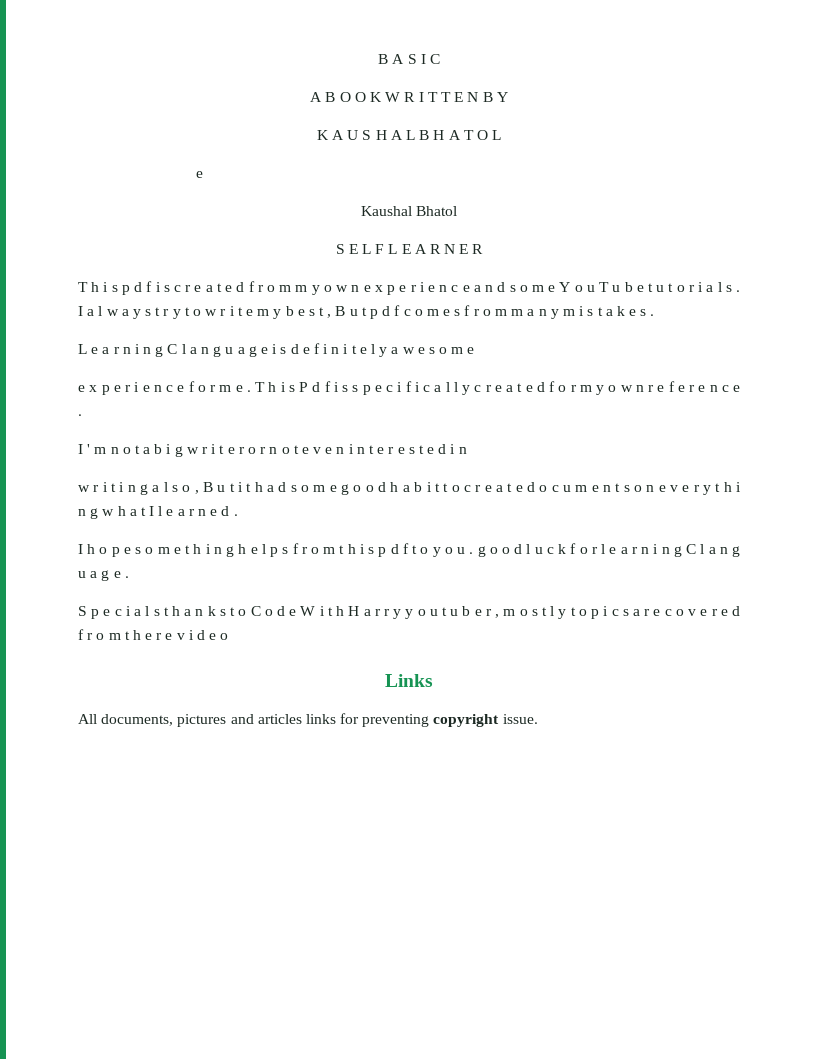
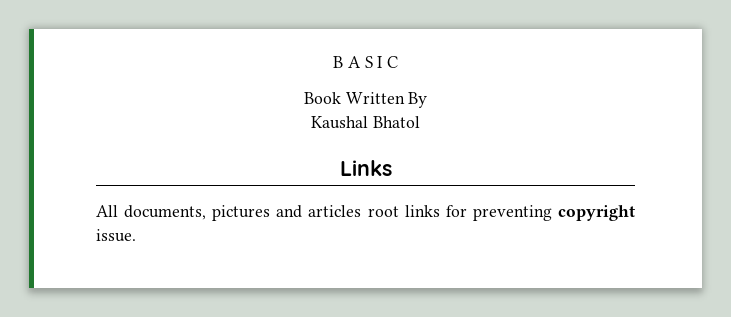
- A B O O K W R I T T E N B Y
- K A U S H A L B H A T O L
- e
+ Book Written By
  Kaushal Bhatol
- S E L F L E A R N E R
- T h i s p d f i s c r e a t e d f r o m m y o w n e x p e r i e n c e a n d s o m e Y o u T u b e t u t o r i a l s . I a l w a y s t r y t o w r i t e m y b e s t , B u t p d f c o m e s f r o m m a n y m i s t a k e s .
- L e a r n i n g C l a n g u a g e i s d e f i n i t e l y a w e s o m e
- e x p e r i e n c e f o r m e . T h i s P d f i s s p e c i f i c a l l y c r e a t e d f o r m y o w n r e f e r e n c e .
- I ' m n o t a b i g w r i t e r o r n o t e v e n i n t e r e s t e d i n
- w r i t i n g a l s o , B u t i t h a d s o m e g o o d h a b i t t o c r e a t e d o c u m e n t s o n e v e r y t h i n g w h a t I l e a r n e d .
- I h o p e s o m e t h i n g h e l p s f r o m t h i s p d f t o y o u . g o o d l u c k f o r l e a r n i n g C l a n g u a g e .
- S p e c i a l s t h a n k s t o C o d e W i t h H a r r y y o u t u b e r , m o s t l y t o p i c s a r e c o v e r e d f r o m t h e r e v i d e o
- All documents, pictures and articles links for preventing copyright issue.
+ All documents, pictures and articles root links for preventing copyright issue.

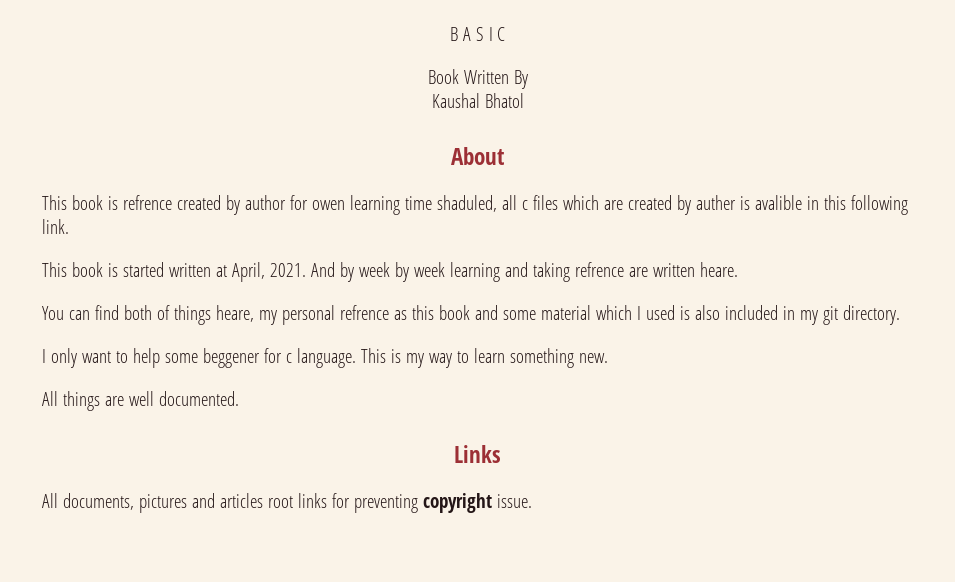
+ About
+ This book is refrence created by author for owen learning time shaduled, all c files which are created by auther is avalible in this following link.
+ This book is started written at April, 2021. And by week by week learning and taking refrence are written heare.
+ You can find both of things heare, my personal refrence as this book and some material which I used is also included in my git directory.
+ I only want to help some beggener for c language. This is my way to learn something new.
+ All things are well documented.

